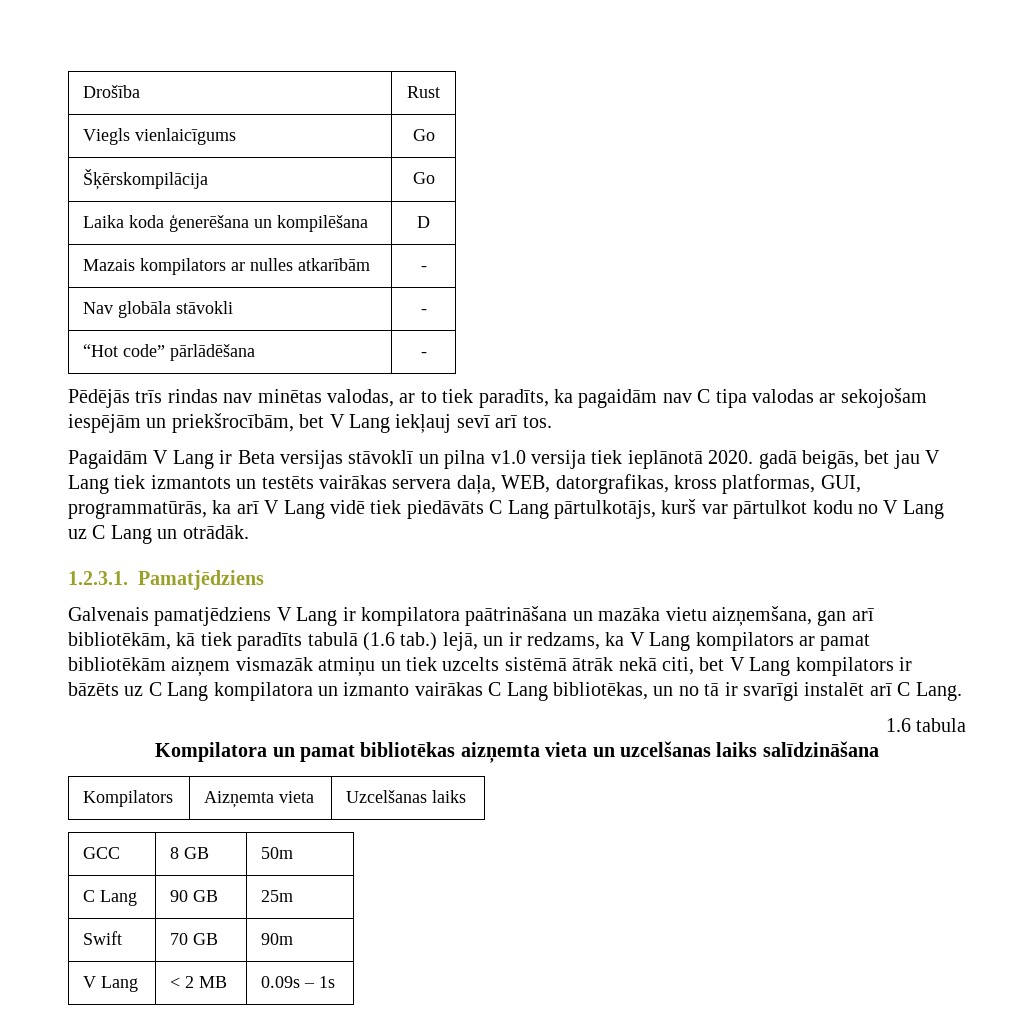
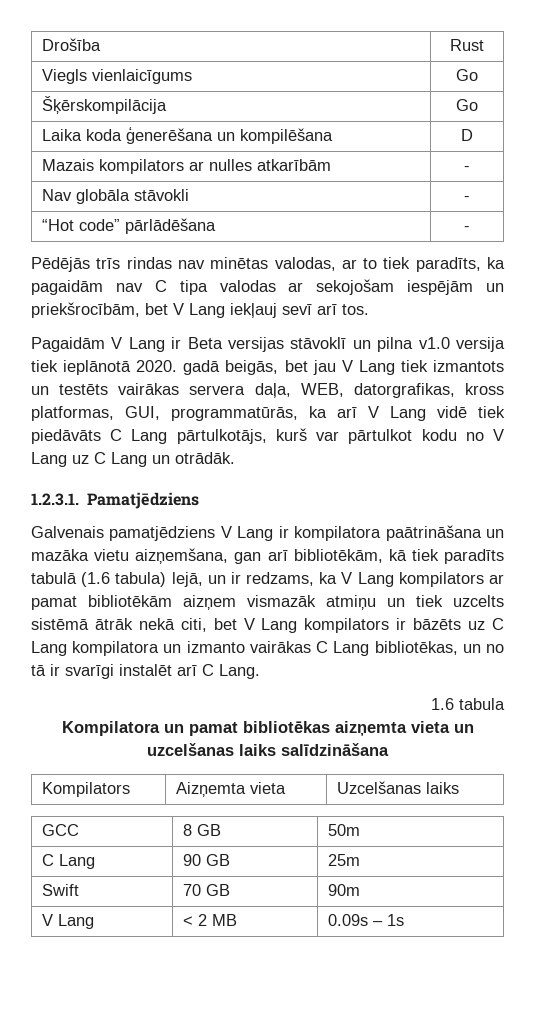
- Galvenais pamatjēdziens V Lang ir kompilatora paātrināšana un mazāka vietu aizņemšana, gan arī bibliotēkām, kā tiek paradīts tabulā (1.6 tab.) lejā, un ir redzams, ka V Lang kompilators ar pamat bibliotēkām aizņem vismazāk atmiņu un tiek uzcelts sistēmā ātrāk nekā citi, bet V Lang kompilators ir bāzēts uz C Lang kompilatora un izmanto vairākas C Lang bibliotēkas, un no tā ir svarīgi instalēt arī C Lang.
+ Galvenais pamatjēdziens V Lang ir kompilatora paātrināšana un mazāka vietu aizņemšana, gan arī bibliotēkām, kā tiek paradīts tabulā (1.6 tabula) lejā, un ir redzams, ka V Lang kompilators ar pamat bibliotēkām aizņem vismazāk atmiņu un tiek uzcelts sistēmā ātrāk nekā citi, bet V Lang kompilators ir bāzēts uz C Lang kompilatora un izmanto vairākas C Lang bibliotēkas, un no tā ir svarīgi instalēt arī C Lang.

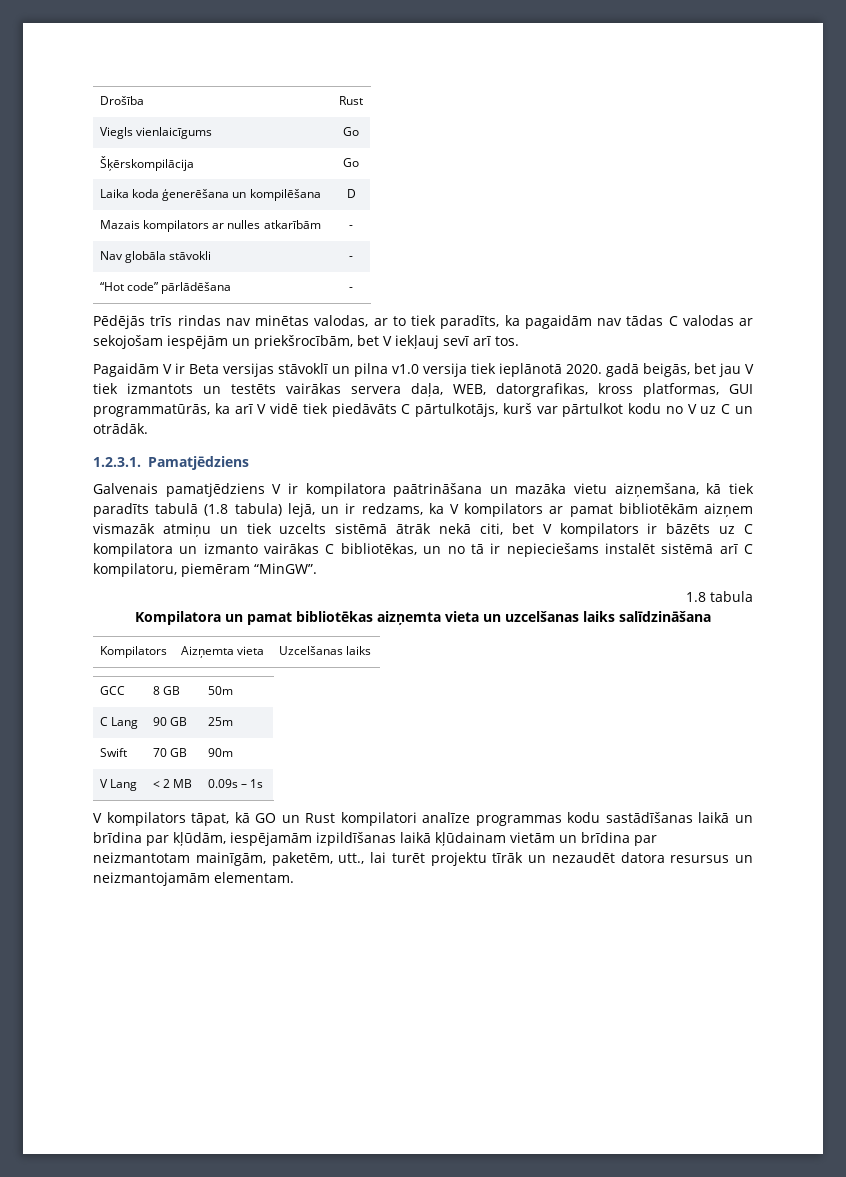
- Pēdējās trīs rindas nav minētas valodas, ar to tiek paradīts, ka pagaidām nav C tipa valodas ar sekojošam iespējām un priekšrocībām, bet V Lang iekļauj sevī arī tos.
+ Pēdējās trīs rindas nav minētas valodas, ar to tiek paradīts, ka pagaidām nav tādas C valodas ar sekojošam iespējām un priekšrocībām, bet V iekļauj sevī arī tos.
- Pagaidām V Lang ir Beta versijas stāvoklī un pilna v1.0 versija tiek ieplānotā 2020. gadā beigās, bet jau V Lang tiek izmantots un testēts vairākas servera daļa, WEB, datorgrafikas, kross platformas, GUI, programmatūrās, ka arī V Lang vidē tiek piedāvāts C Lang pārtulkotājs, kurš var pārtulkot kodu no V Lang uz C Lang un otrādāk.
+ Pagaidām V ir Beta versijas stāvoklī un pilna v1.0 versija tiek ieplānotā 2020. gadā beigās, bet jau V tiek izmantots un testēts vairākas servera daļa, WEB, datorgrafikas, kross platformas, GUI programmatūrās, ka arī V vidē tiek piedāvāts C pārtulkotājs, kurš var pārtulkot kodu no V uz C un otrādāk.
- Galvenais pamatjēdziens V Lang ir kompilatora paātrināšana un mazāka vietu aizņemšana, gan arī bibliotēkām, kā tiek paradīts tabulā (1.6 tabula) lejā, un ir redzams, ka V Lang kompilators ar pamat bibliotēkām aizņem vismazāk atmiņu un tiek uzcelts sistēmā ātrāk nekā citi, bet V Lang kompilators ir bāzēts uz C Lang kompilatora un izmanto vairākas C Lang bibliotēkas, un no tā ir svarīgi instalēt arī C Lang.
- 1.6 tabula
+ Galvenais pamatjēdziens V ir kompilatora paātrināšana un mazāka vietu aizņemšana, kā tiek paradīts tabulā (1.8 tabula) lejā, un ir redzams, ka V kompilators ar pamat bibliotēkām aizņem vismazāk atmiņu un tiek uzcelts sistēmā ātrāk nekā citi, bet V kompilators ir bāzēts uz C kompilatora un izmanto vairākas C bibliotēkas, un no tā ir nepieciešams instalēt sistēmā arī C kompilatoru, piemēram “MinGW”.
+ 1.8 tabula
+ V kompilators tāpat, kā GO un Rust kompilatori analīze programmas kodu sastādīšanas laikā un brīdina par kļūdām, iespējamām izpildīšanas laikā kļūdainam vietām un brīdina par neizmantotam mainīgām, paketēm, utt., lai turēt projektu tīrāk un nezaudēt datora resursus un neizmantojamām elementam.

